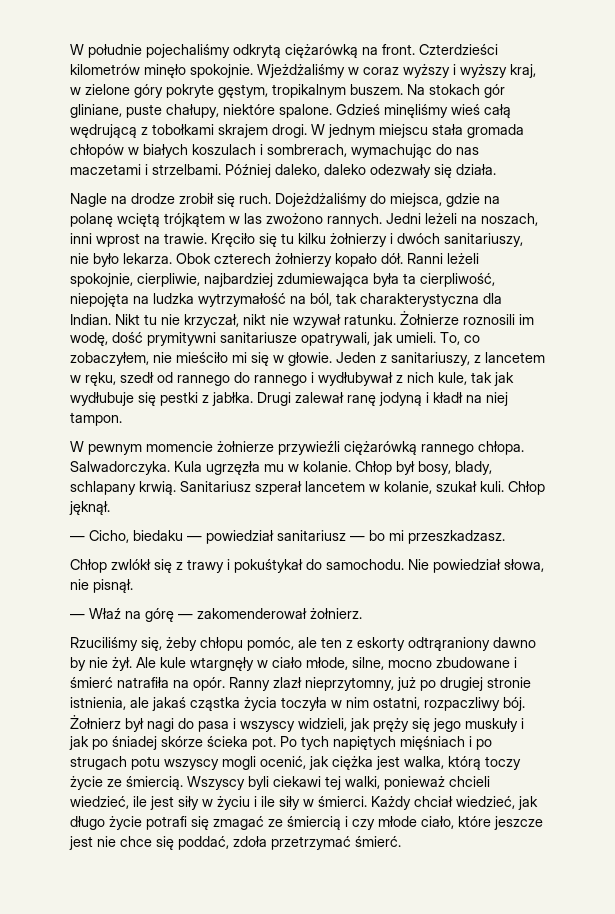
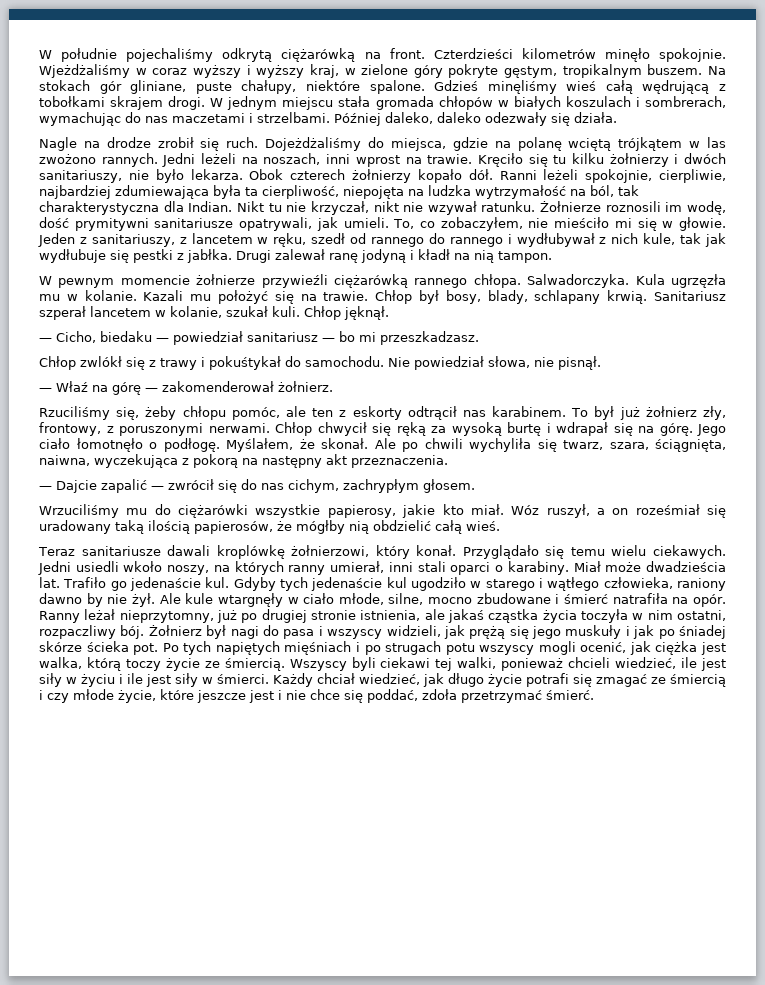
- Drugi zalewał ranę jodyną i kładł na niej tampon.
+ Drugi zalewał ranę jodyną i kładł na nią tampon.
+ Kazali mu położyć się na trawie.
- Rzuciliśmy się, żeby chłopu pomóc, ale ten z eskorty odtrąraniony dawno by nie żył.
+ Rzuciliśmy się, żeby chłopu pomóc, ale ten z eskorty odtrącił nas karabinem. To był już żołnierz zły, frontowy, z poruszonymi nerwami. Chłop chwycił się ręką za wysoką burtę i wdrapał się na górę. Jego ciało łomotnęło o podłogę. Myślałem, że skonał. Ale po chwili wychyliła się twarz, szara, ściągnięta, naiwna, wyczekująca z pokorą na następny akt przeznaczenia.
+ — Dajcie zapalić — zwrócił się do nas cichym, zachrypłym głosem.
+ Wrzuciliśmy mu do ciężarówki wszystkie papierosy, jakie kto miał. Wóz ruszył, a on roześmiał się uradowany taką ilością papierosów, że mógłby nią obdzielić całą wieś.
+ Teraz sanitariusze dawali kroplówkę żołnierzowi, który konał. Przyglądało się temu wielu ciekawych. Jedni usiedli wkoło noszy, na których ranny umierał, inni stali oparci o karabiny. Miał może dwadzieścia lat. Trafiło go jedenaście kul. Gdyby tych jedenaście kul ugodziło w starego i wątłego człowieka, raniony dawno by nie żył.
- Ranny zlazł nieprzytomny, już po drugiej stronie istnienia, ale jakaś cząstka życia toczyła w nim ostatni, rozpaczliwy bój.
+ Ranny leżał nieprzytomny, już po drugiej stronie istnienia, ale jakaś cząstka życia toczyła w nim ostatni, rozpaczliwy bój.
- Żołnierz był nagi do pasa i wszyscy widzieli, jak pręży się jego muskuły i jak po śniadej skórze ścieka pot.
+ Żołnierz był nagi do pasa i wszyscy widzieli, jak prężą się jego muskuły i jak po śniadej skórze ścieka pot.
- Wszyscy byli ciekawi tej walki, ponieważ chcieli wiedzieć, ile jest siły w życiu i ile siły w śmierci.
+ Wszyscy byli ciekawi tej walki, ponieważ chcieli wiedzieć, ile jest siły w życiu i ile jest siły w śmierci.
- Każdy chciał wiedzieć, jak długo życie potrafi się zmagać ze śmiercią i czy młode ciało, które jeszcze jest nie chce się poddać, zdoła przetrzymać śmierć.
+ Każdy chciał wiedzieć, jak długo życie potrafi się zmagać ze śmiercią i czy młode życie, które jeszcze jest i nie chce się poddać, zdoła przetrzymać śmierć.

